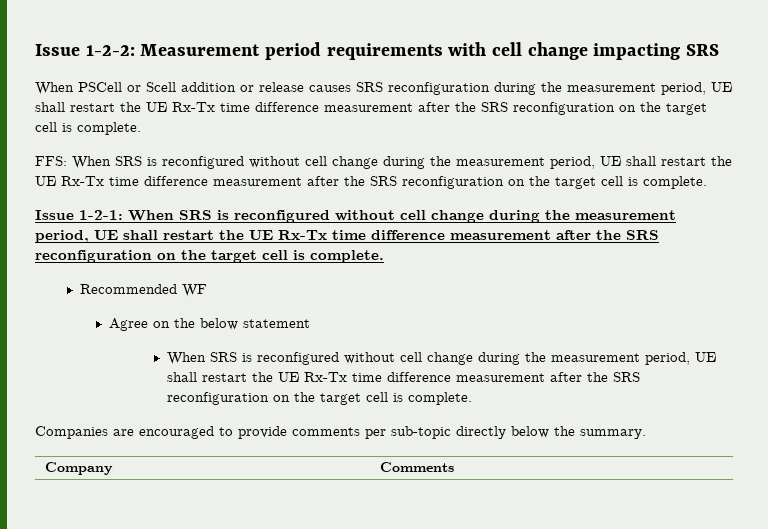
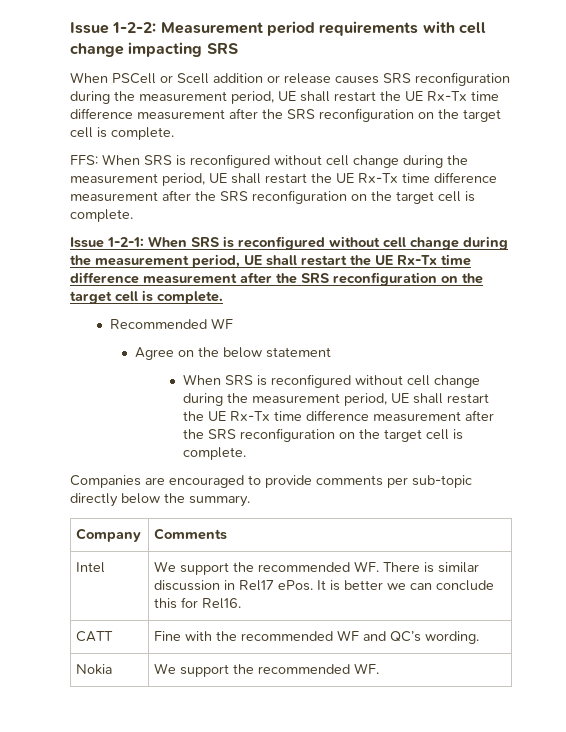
+ Intel | We support the recommended WF. There is similar discussion in Rel17 ePos. It is better we can conclude this for Rel16.
+ CATT | Fine with the recommended WF and QC’s wording.
+ Nokia | We support the recommended WF.

